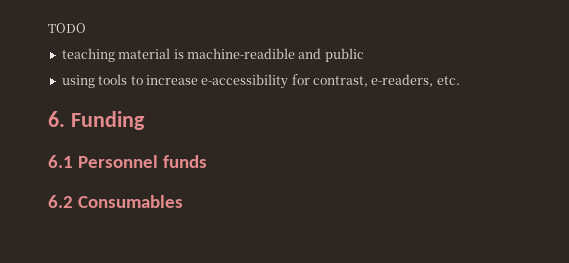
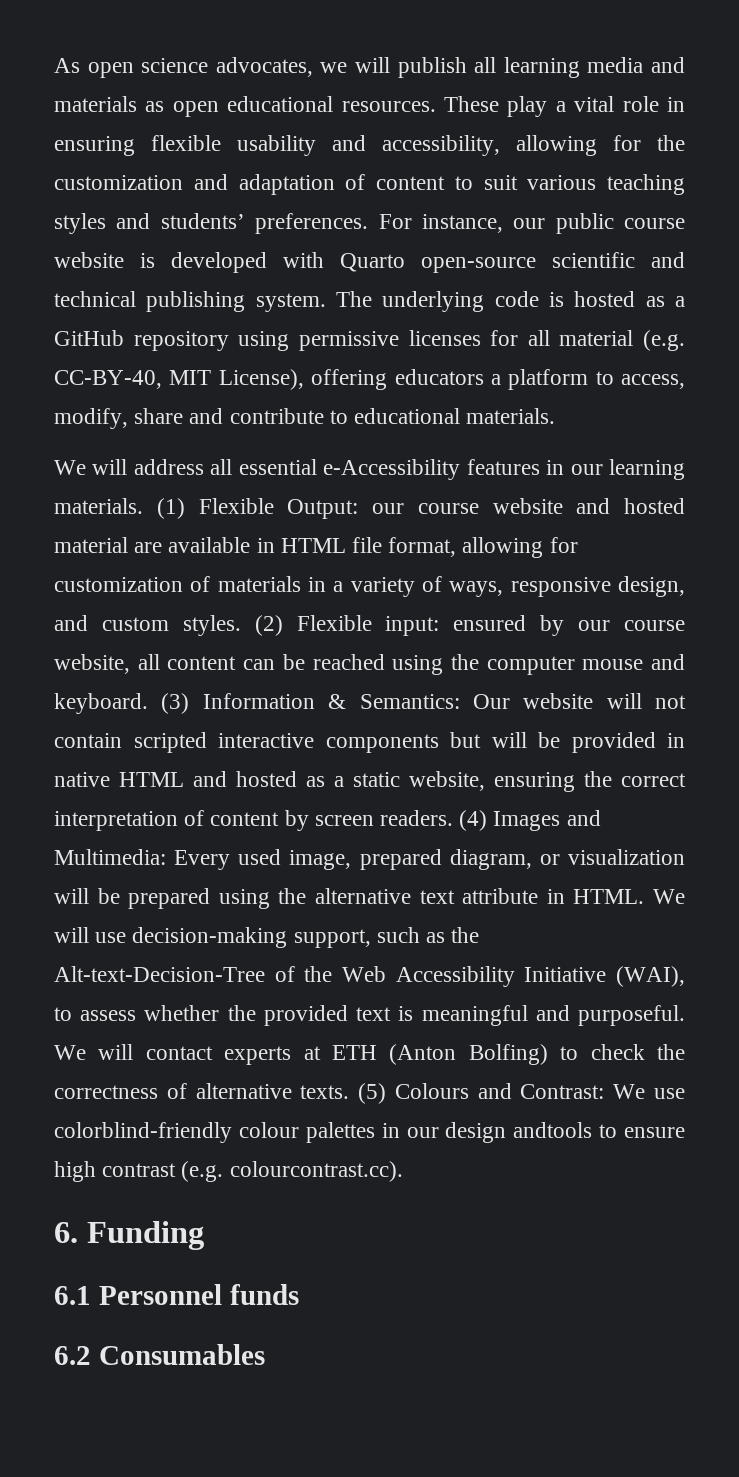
- TODO
- teaching material is machine-readible and public
- using tools to increase e-accessibility for contrast, e-readers, etc.
+ As open science advocates, we will publish all learning media and materials as open educational resources. These play a vital role in ensuring flexible usability and accessibility, allowing for the customization and adaptation of content to suit various teaching styles and students’ preferences. For instance, our public course website is developed with Quarto open-source scientific and technical publishing system. The underlying code is hosted as a GitHub repository using permissive licenses for all material (e.g. CC-BY-40, MIT License), offering educators a platform to access, modify, share and contribute to educational materials.
+ We will address all essential e-Accessibility features in our learning materials. (1) Flexible Output: our course website and hosted material are available in HTML file format, allowing for customization of materials in a variety of ways, responsive design, and custom styles. (2) Flexible input: ensured by our course website, all content can be reached using the computer mouse and keyboard. (3) Information & Semantics: Our website will not contain scripted interactive components but will be provided in native HTML and hosted as a static website, ensuring the correct interpretation of content by screen readers. (4) Images and Multimedia: Every used image, prepared diagram, or visualization will be prepared using the alternative text attribute in HTML. We will use decision-making support, such as the Alt-text-Decision-Tree of the Web Accessibility Initiative (WAI), to assess whether the provided text is meaningful and purposeful. We will contact experts at ETH (Anton Bolfing) to check the correctness of alternative texts. (5) Colours and Contrast: We use colorblind-friendly colour palettes in our design andtools to ensure high contrast (e.g. colourcontrast.cc).

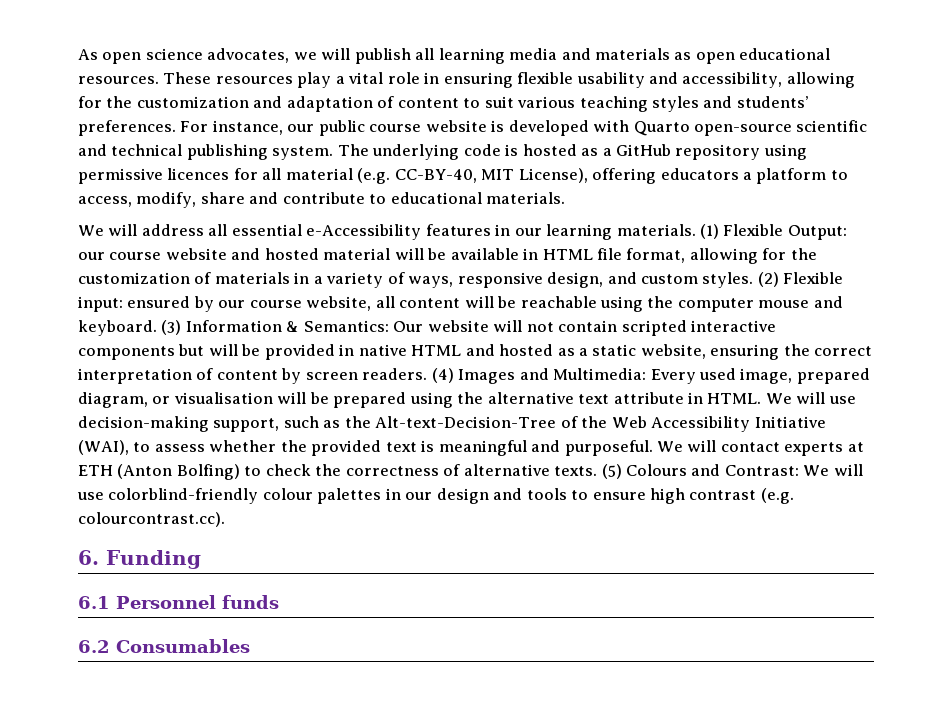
- These play a vital role in ensuring flexible usability and accessibility, allowing for the customization and adaptation of content to suit various teaching styles and students’ preferences.
+ These resources play a vital role in ensuring flexible usability and accessibility, allowing for the customization and adaptation of content to suit various teaching styles and students’ preferences.
- The underlying code is hosted as a GitHub repository using permissive licenses for all material (e.g. CC-BY-40, MIT License), offering educators a platform to access, modify, share and contribute to educational materials.
+ The underlying code is hosted as a GitHub repository using permissive licences for all material (e.g. CC-BY-40, MIT License), offering educators a platform to access, modify, share and contribute to educational materials.
- (1) Flexible Output: our course website and hosted material are available in HTML file format, allowing for customization of materials in a variety of ways, responsive design, and custom styles.
+ (1) Flexible Output: our course website and hosted material will be available in HTML file format, allowing for the customization of materials in a variety of ways, responsive design, and custom styles.
- (2) Flexible input: ensured by our course website, all content can be reached using the computer mouse and keyboard.
+ (2) Flexible input: ensured by our course website, all content will be reachable using the computer mouse and keyboard.
- (4) Images and Multimedia: Every used image, prepared diagram, or visualization will be prepared using the alternative text attribute in HTML.
+ (4) Images and Multimedia: Every used image, prepared diagram, or visualisation will be prepared using the alternative text attribute in HTML.
- (5) Colours and Contrast: We use colorblind-friendly colour palettes in our design andtools to ensure high contrast (e.g. colourcontrast.cc).
+ (5) Colours and Contrast: We will use colorblind-friendly colour palettes in our design and tools to ensure high contrast (e.g. colourcontrast.cc).

